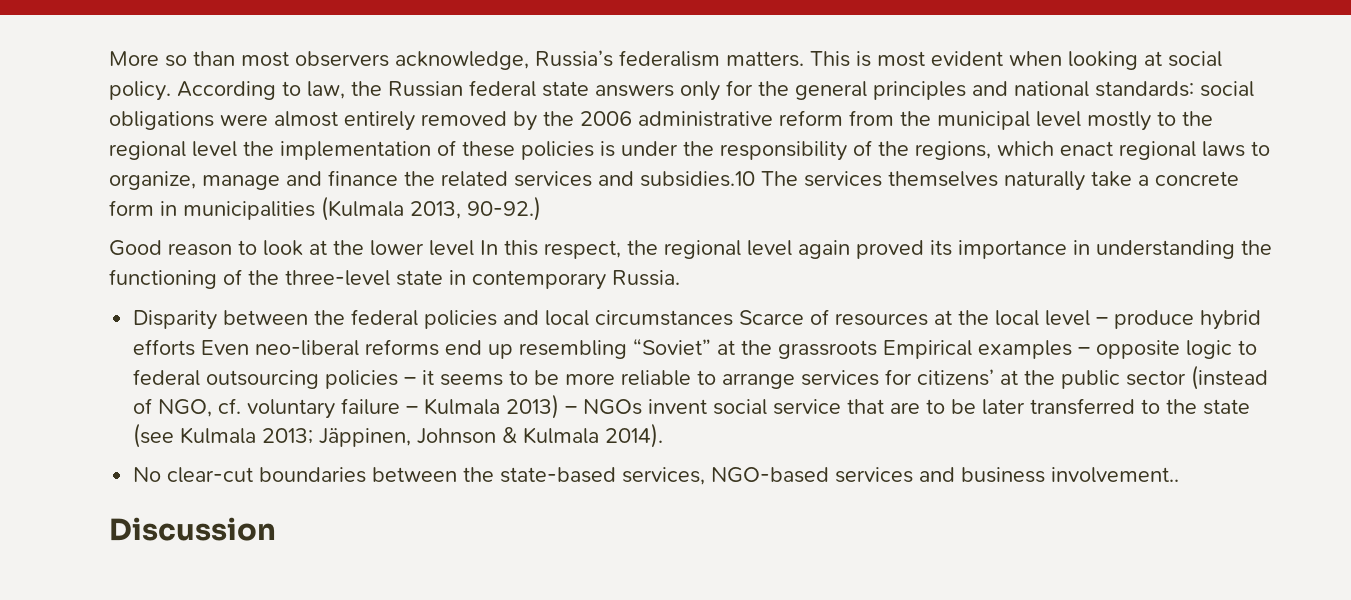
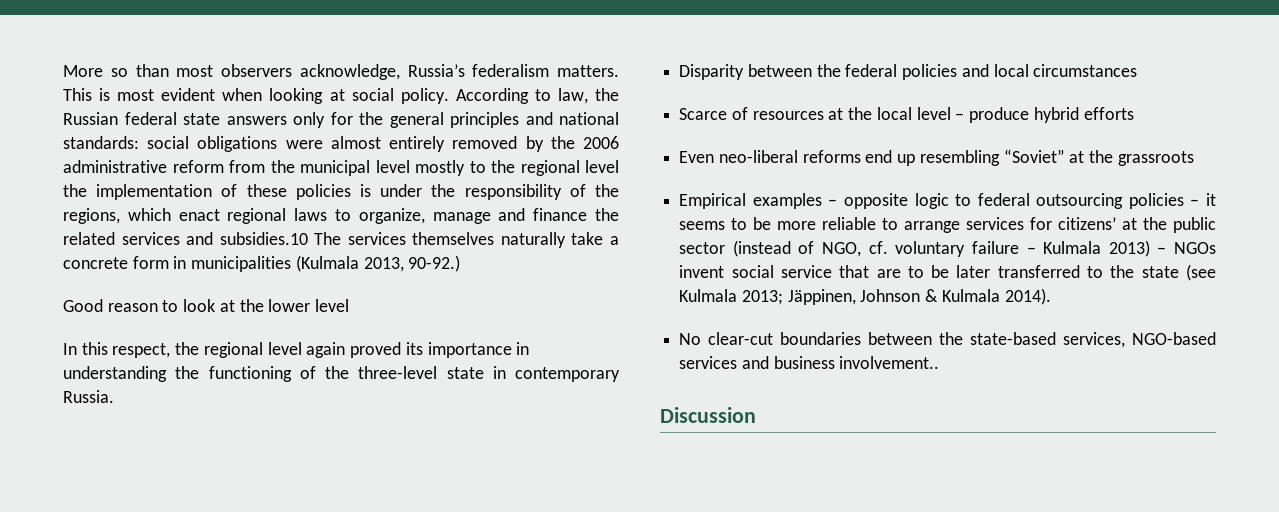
- Good reason to look at the lower level In this respect, the regional level again proved its importance in understanding the functioning of the three-level state in contemporary Russia.
+ Good reason to look at the lower level
+ In this respect, the regional level again proved its importance in understanding the functioning of the three-level state in contemporary Russia.
- Disparity between the federal policies and local circumstances Scarce of resources at the local level – produce hybrid efforts Even neo-liberal reforms end up resembling “Soviet” at the grassroots Empirical examples – opposite logic to federal outsourcing policies – it seems to be more reliable to arrange services for citizens’ at the public sector (instead of NGO, cf. voluntary failure – Kulmala 2013) – NGOs invent social service that are to be later transferred to the state (see Kulmala 2013;
+ Disparity between the federal policies and local circumstances
+ Scarce of resources at the local level – produce hybrid efforts
+ Even neo-liberal reforms end up resembling “Soviet” at the grassroots
+ Empirical examples – opposite logic to federal outsourcing policies – it seems to be more reliable to arrange services for citizens’ at the public sector (instead of NGO, cf. voluntary failure – Kulmala 2013) – NGOs invent social service that are to be later transferred to the state (see Kulmala 2013;

